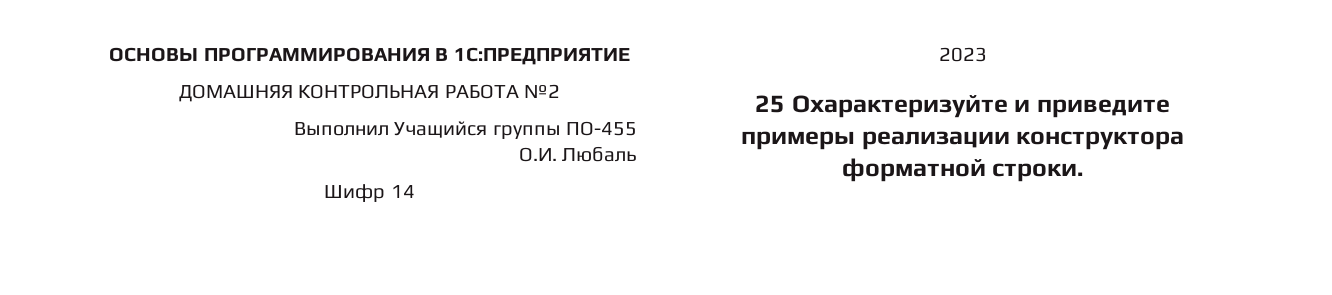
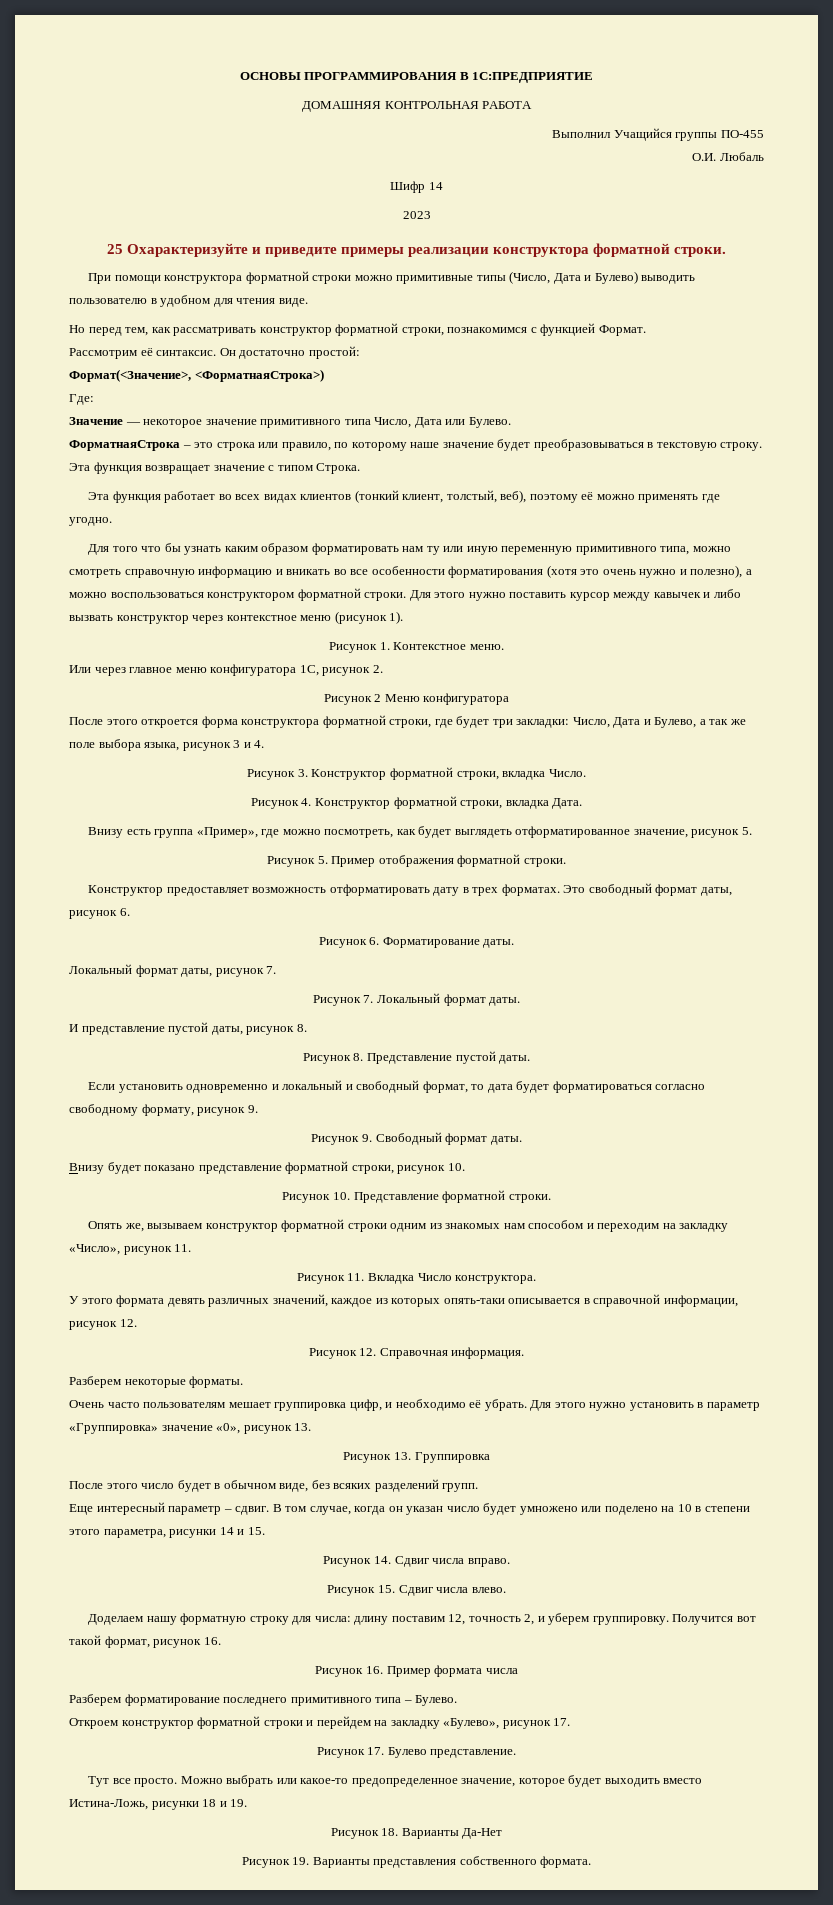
- ДОМАШНЯЯ КОНТРОЛЬНАЯ РАБОТА №2
+ ДОМАШНЯЯ КОНТРОЛЬНАЯ РАБОТА
+ При помощи конструктора форматной строки можно примитивные типы (Число, Дата и Булево) выводить пользователю в удобном для чтения виде.
+ Но перед тем, как рассматривать конструктор форматной строки, познакомимся с функцией Формат.
+ Рассмотрим её синтаксис. Он достаточно простой:
+ Формат(<Значение>, <ФорматнаяСтрока>)
+ Где:
+ Значение — некоторое значение примитивного типа Число, Дата или Булево.
+ ФорматнаяСтрока – это строка или правило, по которому наше значение будет преобразовываться в текстовую строку. Эта функция возвращает значение с типом Строка.
+ Эта функция работает во всех видах клиентов (тонкий клиент, толстый, веб), поэтому её можно применять где угодно.
+ Для того что бы узнать каким образом форматировать нам ту или иную переменную примитивного типа, можно смотреть справочную информацию и вникать во все особенности форматирования (хотя это очень нужно и полезно), а можно воспользоваться конструктором форматной строки. Для этого нужно поставить курсор между кавычек и либо вызвать конструктор через контекстное меню (рисунок 1).
+ Рисунок 1. Контекстное меню.
+ Или через главное меню конфигуратора 1С, рисунок 2.
+ Рисунок 2 Меню конфигуратора
+ После этого откроется форма конструктора форматной строки, где будет три закладки: Число, Дата и Булево, а так же поле выбора языка, рисунок 3 и 4.
+ Рисунок 3. Конструктор форматной строки, вкладка Число.
+ Рисунок 4. Конструктор форматной строки, вкладка Дата.
+ Внизу есть группа «Пример», где можно посмотреть, как будет выглядеть отформатированное значение, рисунок 5.
+ Рисунок 5. Пример отображения форматной строки.
+ Конструктор предоставляет возможность отформатировать дату в трех форматах. Это свободный формат даты, рисунок 6.
+ Рисунок 6. Форматирование даты.
+ Локальный формат даты, рисунок 7.
+ Рисунок 7. Локальный формат даты.
+ И представление пустой даты, рисунок 8.
+ Рисунок 8. Представление пустой даты.
+ Если установить одновременно и локальный и свободный формат, то дата будет форматироваться согласно свободному формату, рисунок 9.
+ Рисунок 9. Свободный формат даты.
+ Внизу будет показано представление форматной строки, рисунок 10.
+ Рисунок 10. Представление форматной строки.
+ Опять же, вызываем конструктор форматной строки одним из знакомых нам способом и переходим на закладку «Число», рисунок 11.
+ Рисунок 11. Вкладка Число конструктора.
+ У этого формата девять различных значений, каждое из которых опять-таки описывается в справочной информации, рисунок 12.
+ Рисунок 12. Справочная информация.
+ Разберем некоторые форматы.
+ Очень часто пользователям мешает группировка цифр, и необходимо её убрать. Для этого нужно установить в параметр «Группировка» значение «0», рисунок 13.
+ Рисунок 13. Группировка
+ После этого число будет в обычном виде, без всяких разделений групп.
+ Еще интересный параметр – сдвиг. В том случае, когда он указан число будет умножено или поделено на 10 в степени этого параметра, рисунки 14 и 15.
+ Рисунок 14. Сдвиг числа вправо.
+ Рисунок 15. Сдвиг числа влево.
+ Доделаем нашу форматную строку для числа: длину поставим 12, точность 2, и уберем группировку. Получится вот такой формат, рисунок 16.
+ Рисунок 16. Пример формата числа
+ Разберем форматирование последнего примитивного типа – Булево.
+ Откроем конструктор форматной строки и перейдем на закладку «Булево», рисунок 17.
+ Рисунок 17. Булево представление.
+ Тут все просто. Можно выбрать или какое-то предопределенное значение, которое будет выходить вместо Истина-Ложь, рисунки 18 и 19.
+ Рисунок 18. Варианты Да-Нет
+ Рисунок 19. Варианты представления собственного формата.

